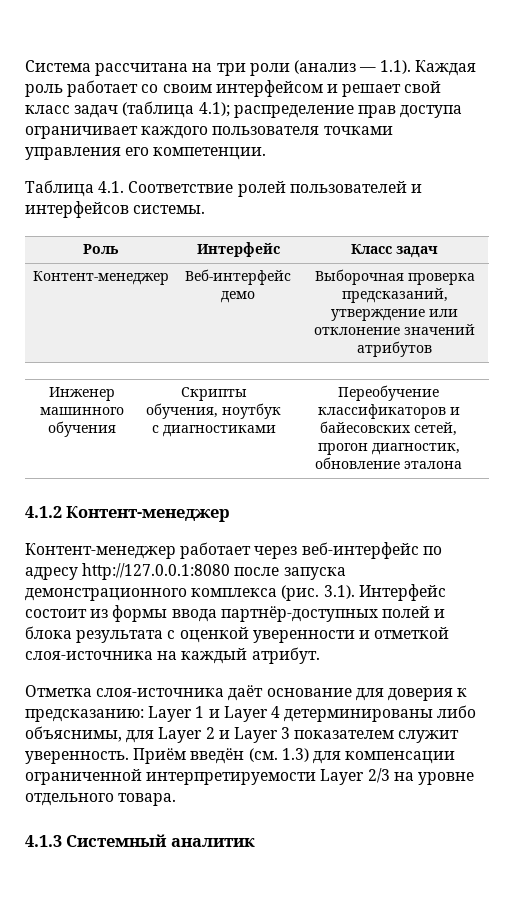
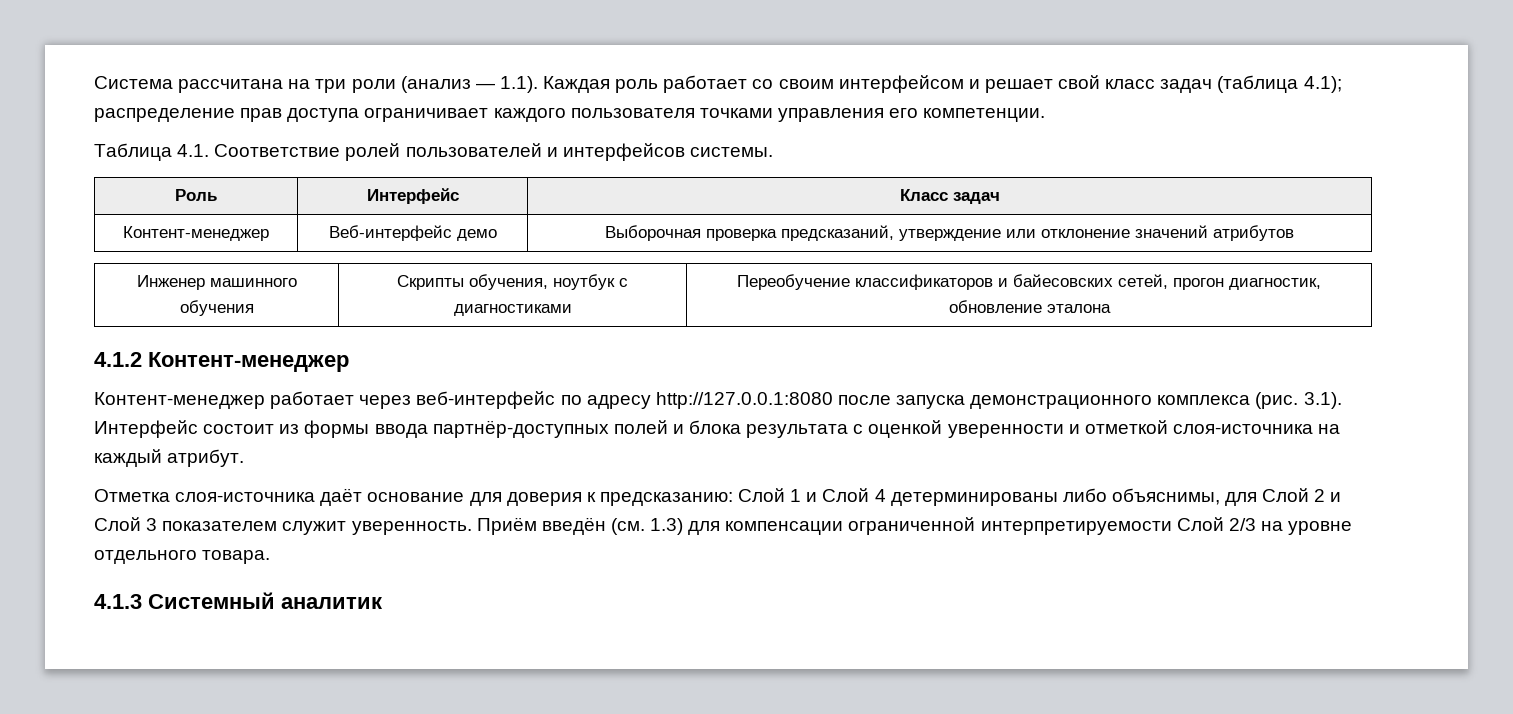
- Отметка слоя-источника даёт основание для доверия к предсказанию: Layer 1 и Layer 4 детерминированы либо объяснимы, для Layer 2 и Layer 3 показателем служит уверенность.
+ Отметка слоя-источника даёт основание для доверия к предсказанию: Слой 1 и Слой 4 детерминированы либо объяснимы, для Слой 2 и Слой 3 показателем служит уверенность.
- Приём введён (см. 1.3) для компенсации ограниченной интерпретируемости Layer 2/3 на уровне отдельного товара.
+ Приём введён (см. 1.3) для компенсации ограниченной интерпретируемости Слой 2/3 на уровне отдельного товара.

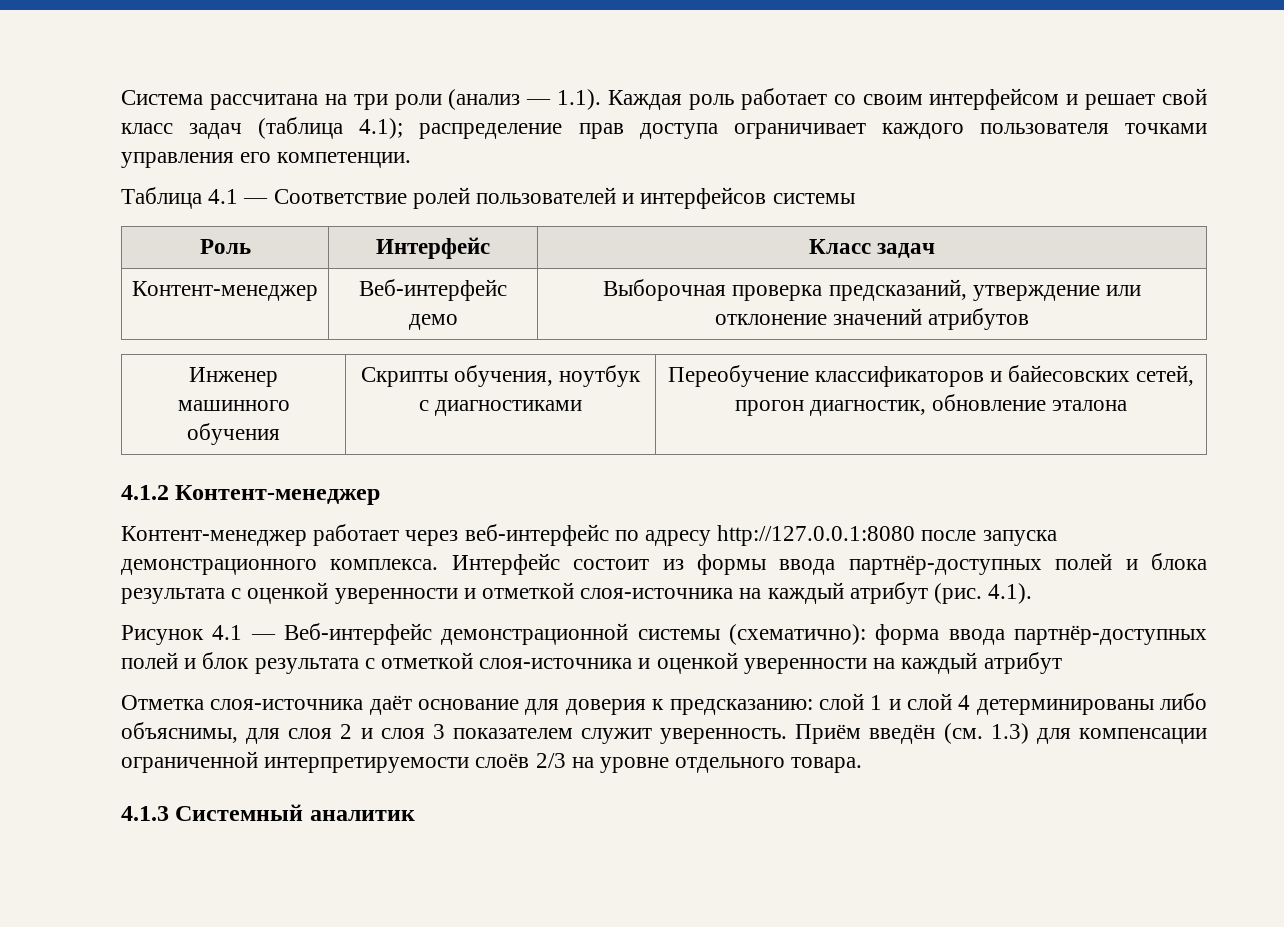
- Таблица 4.1. Соответствие ролей пользователей и интерфейсов системы.
+ Таблица 4.1 — Соответствие ролей пользователей и интерфейсов системы
- Контент-менеджер работает через веб-интерфейс по адресу http://127.0.0.1:8080 после запуска демонстрационного комплекса (рис. 3.1). Интерфейс состоит из формы ввода партнёр-доступных полей и блока результата с оценкой уверенности и отметкой слоя-источника на каждый атрибут.
+ Контент-менеджер работает через веб-интерфейс по адресу http://127.0.0.1:8080 после запуска демонстрационного комплекса. Интерфейс состоит из формы ввода партнёр-доступных полей и блока результата с оценкой уверенности и отметкой слоя-источника на каждый атрибут (рис. 4.1).
+ Рисунок 4.1 — Веб-интерфейс демонстрационной системы (схематично): форма ввода партнёр-доступных полей и блок результата с отметкой слоя-источника и оценкой уверенности на каждый атрибут
- Отметка слоя-источника даёт основание для доверия к предсказанию: Слой 1 и Слой 4 детерминированы либо объяснимы, для Слой 2 и Слой 3 показателем служит уверенность.
+ Отметка слоя-источника даёт основание для доверия к предсказанию: слой 1 и слой 4 детерминированы либо объяснимы, для слоя 2 и слоя 3 показателем служит уверенность.
- Приём введён (см. 1.3) для компенсации ограниченной интерпретируемости Слой 2/3 на уровне отдельного товара.
+ Приём введён (см. 1.3) для компенсации ограниченной интерпретируемости слоёв 2/3 на уровне отдельного товара.

